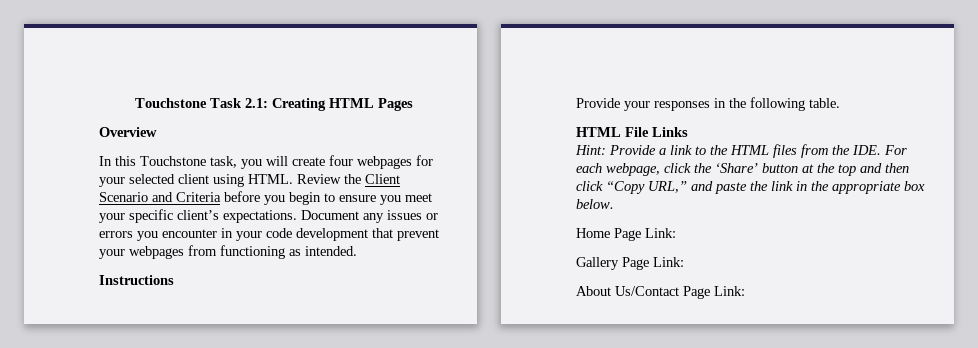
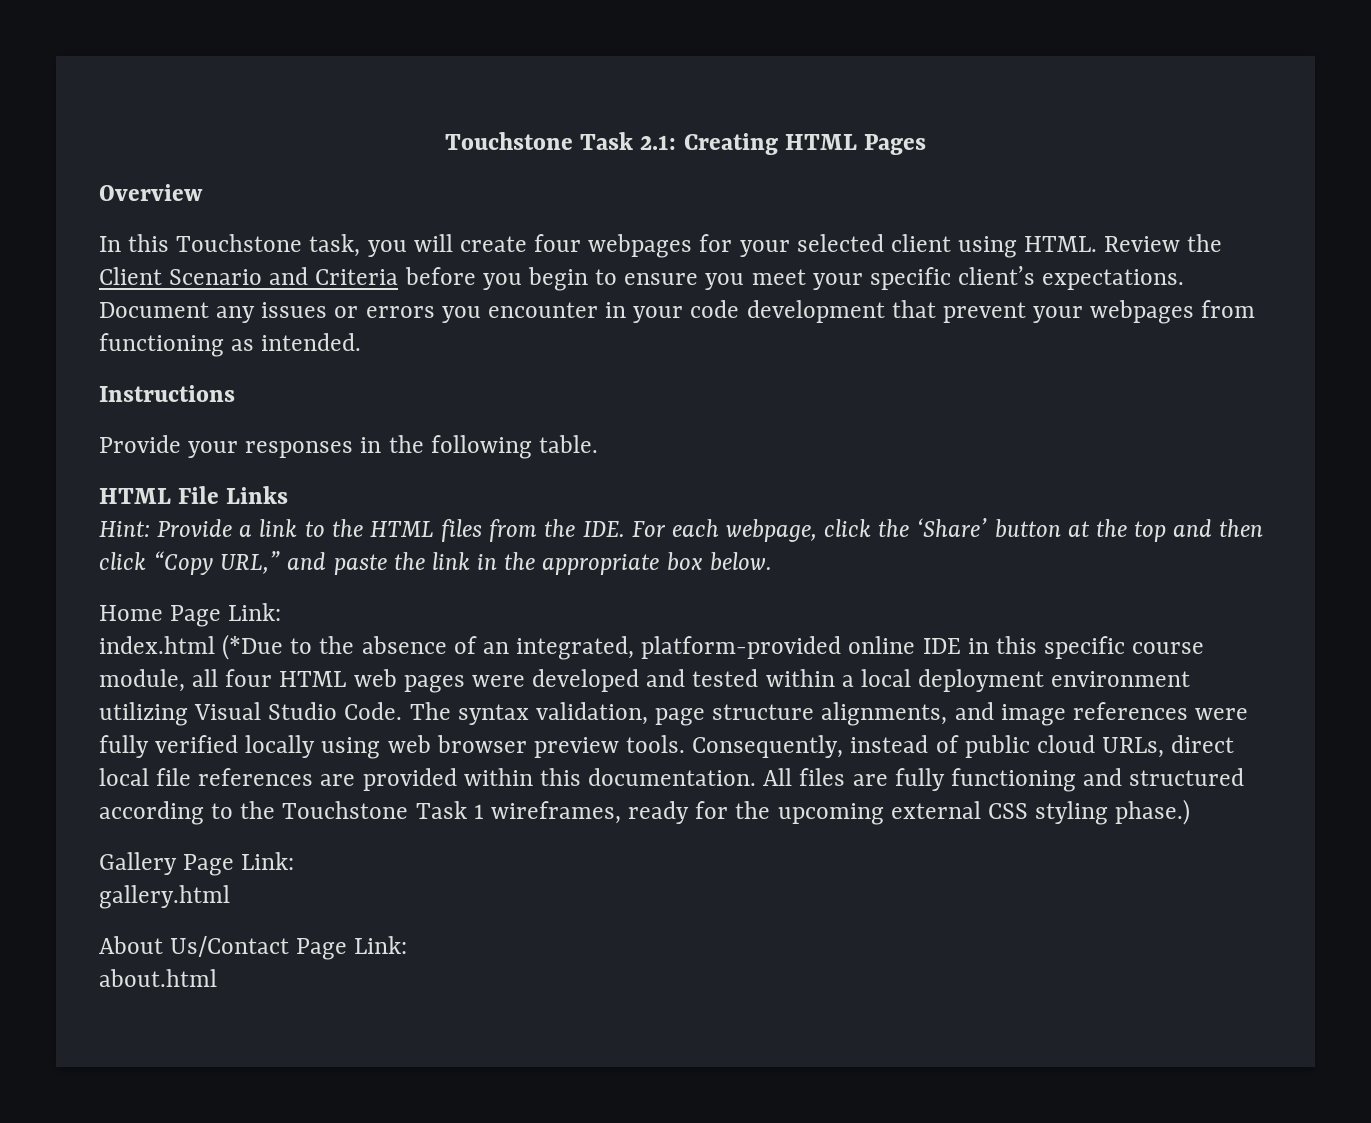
+ index.html (*Due to the absence of an integrated, platform-provided online IDE in this specific course module, all four HTML web pages were developed and tested within a local deployment environment utilizing Visual Studio Code. The syntax validation, page structure alignments, and image references were fully verified locally using web browser preview tools. Consequently, instead of public cloud URLs, direct local file references are provided within this documentation. All files are fully functioning and structured according to the Touchstone Task 1 wireframes, ready for the upcoming external CSS styling phase.)
+ gallery.html
+ about.html

